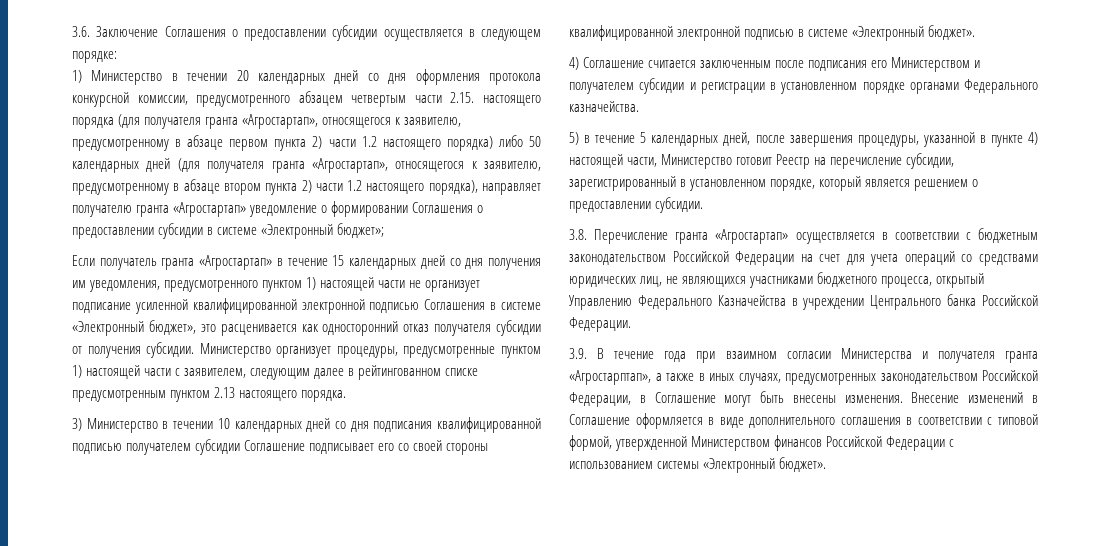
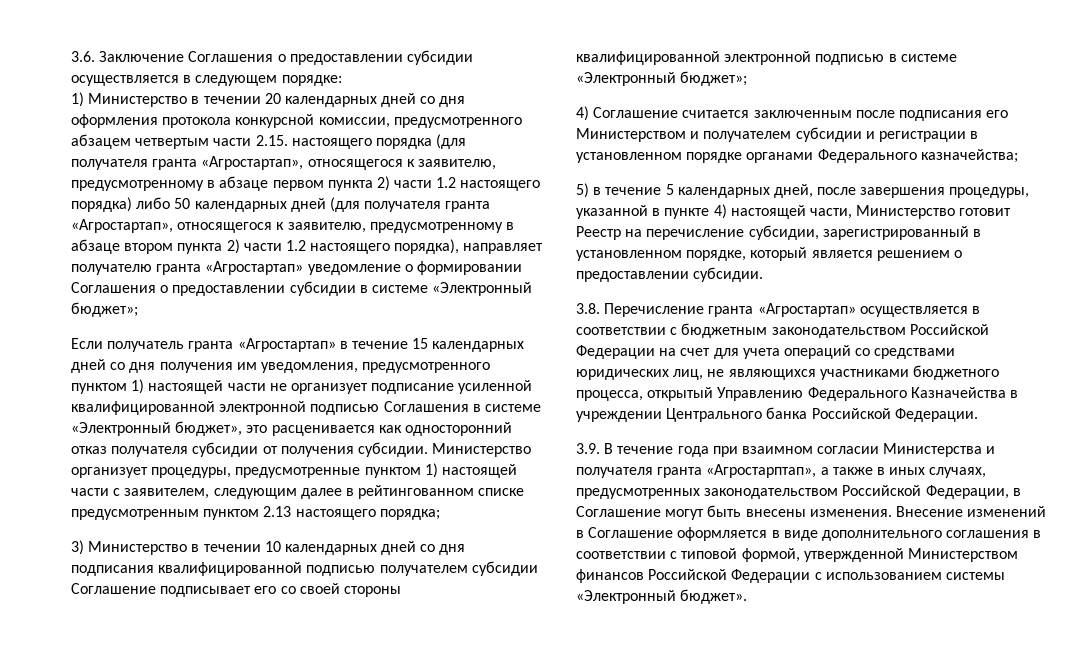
- Министерство организует процедуры, предусмотренные пунктом 1) настоящей части с заявителем, следующим далее в рейтингованном списке предусмотренным пунктом 2.13 настоящего порядка.
+ Министерство организует процедуры, предусмотренные пунктом 1) настоящей части с заявителем, следующим далее в рейтингованном списке предусмотренным пунктом 2.13 настоящего порядка;
- 3) Министерство в течении 10 календарных дней со дня подписания квалифицированной подписью получателем субсидии Соглашение подписывает его со своей стороны квалифицированной электронной подписью в системе «Электронный бюджет».
+ 3) Министерство в течении 10 календарных дней со дня подписания квалифицированной подписью получателем субсидии Соглашение подписывает его со своей стороны квалифицированной электронной подписью в системе «Электронный бюджет»;
- 4) Соглашение считается заключенным после подписания его Министерством и получателем субсидии и регистрации в установленном порядке органами Федерального казначейства.
+ 4) Соглашение считается заключенным после подписания его Министерством и получателем субсидии и регистрации в установленном порядке органами Федерального казначейства;

